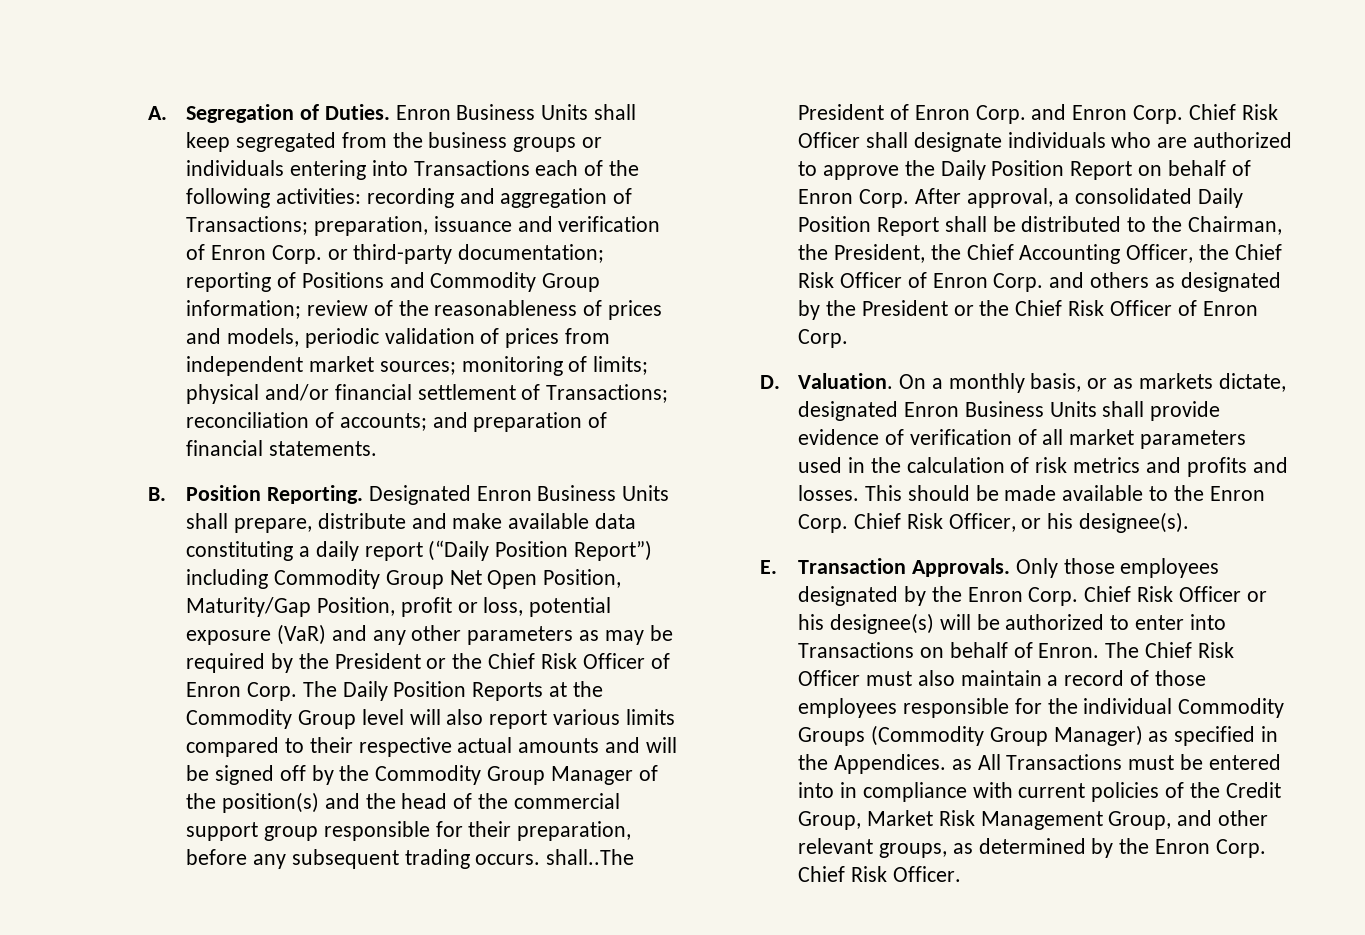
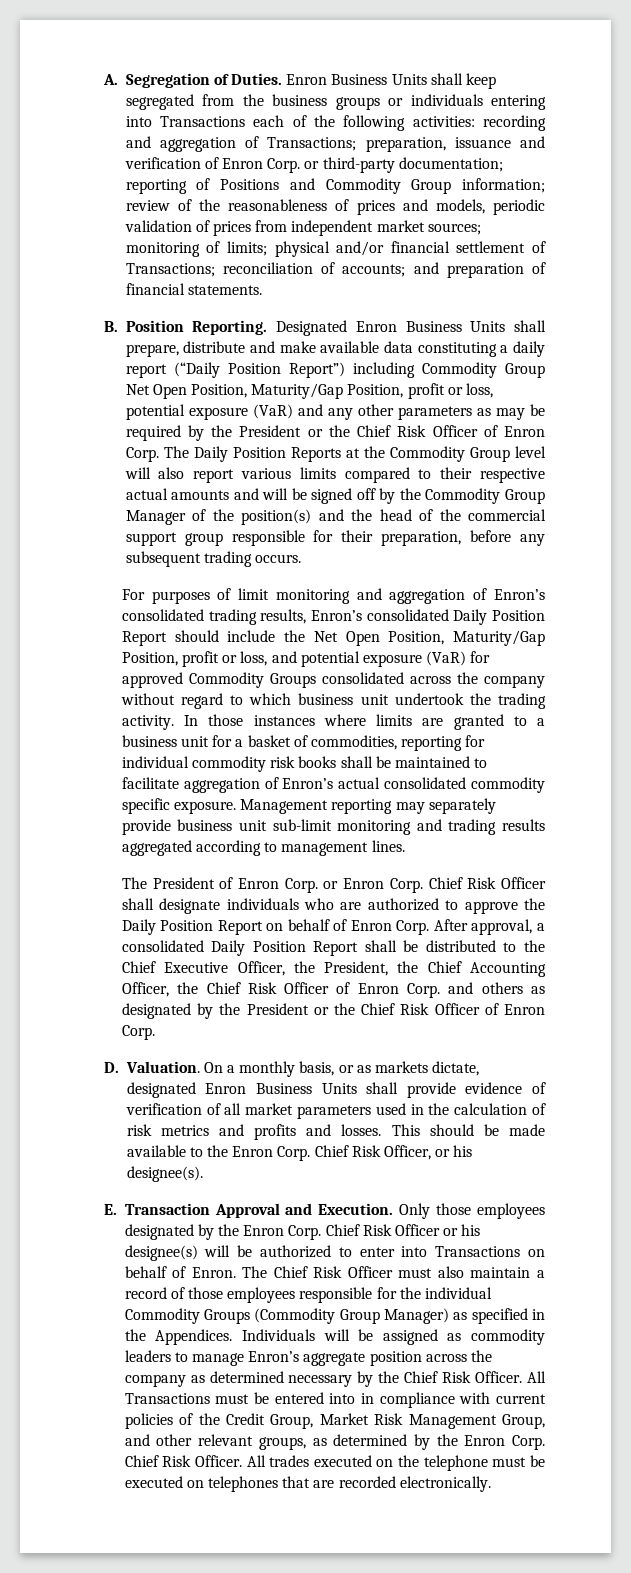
- The Daily Position Reports at the Commodity Group level will also report various limits compared to their respective actual amounts and will be signed off by the Commodity Group Manager of the position(s) and the head of the commercial support group responsible for their preparation, before any subsequent trading occurs. shall..The President of Enron Corp. and Enron Corp.
+ The Daily Position Reports at the Commodity Group level will also report various limits compared to their respective actual amounts and will be signed off by the Commodity Group Manager of the position(s) and the head of the commercial support group responsible for their preparation, before any subsequent trading occurs.
+ For purposes of limit monitoring and aggregation of Enron’s consolidated trading results, Enron’s consolidated Daily Position Report should include the Net Open Position, Maturity/Gap Position, profit or loss, and potential exposure (VaR) for approved Commodity Groups consolidated across the company without regard to which business unit undertook the trading activity. In those instances where limits are granted to a business unit for a basket of commodities, reporting for individual commodity risk books shall be maintained to facilitate aggregation of Enron’s actual consolidated commodity specific exposure. Management reporting may separately provide business unit sub-limit monitoring and trading results aggregated according to management lines.
+ The President of Enron Corp. or Enron Corp.
- After approval, a consolidated Daily Position Report shall be distributed to the Chairman, the President, the Chief Accounting Officer, the Chief Risk Officer of Enron Corp. and others as designated by the President or the Chief Risk Officer of Enron Corp.
+ After approval, a consolidated Daily Position Report shall be distributed to the Chief Executive Officer, the President, the Chief Accounting Officer, the Chief Risk Officer of Enron Corp. and others as designated by the President or the Chief Risk Officer of Enron Corp.
- E. Transaction Approvals.
+ E. Transaction Approval and Execution.
- The Chief Risk Officer must also maintain a record of those employees responsible for the individual Commodity Groups (Commodity Group Manager) as specified in the Appendices. as All Transactions must be entered into in compliance with current policies of the Credit Group, Market Risk Management Group, and other relevant groups, as determined by the Enron Corp.
+ The Chief Risk Officer must also maintain a record of those employees responsible for the individual Commodity Groups (Commodity Group Manager) as specified in the Appendices. Individuals will be assigned as commodity leaders to manage Enron’s aggregate position across the company as determined necessary by the Chief Risk Officer. All Transactions must be entered into in compliance with current policies of the Credit Group, Market Risk Management Group, and other relevant groups, as determined by the Enron Corp.
+ All trades executed on the telephone must be executed on telephones that are recorded electronically.

